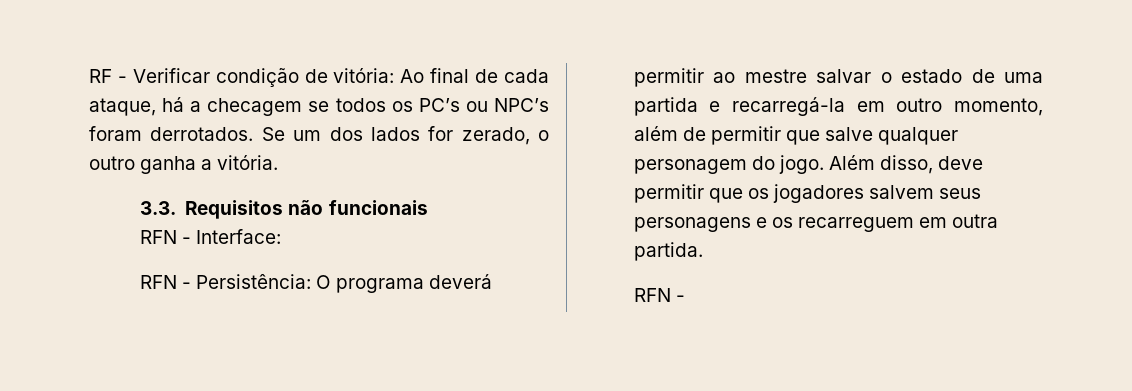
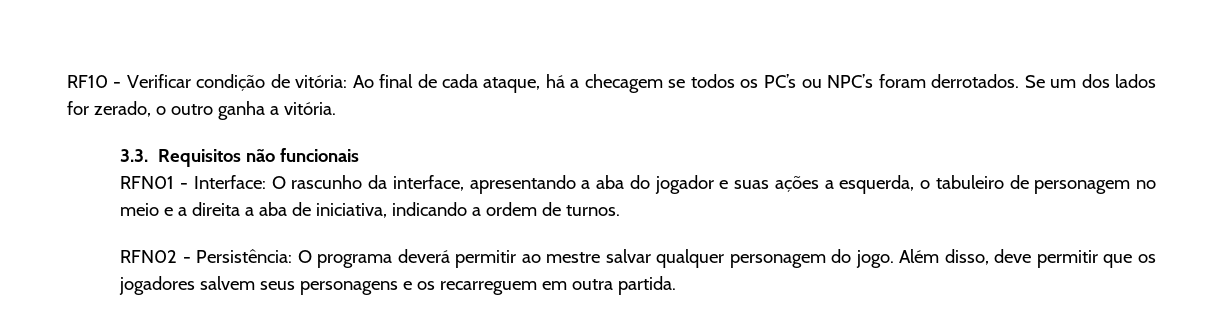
- RF - Verificar condição de vitória: Ao final de cada ataque, há a checagem se todos os PC’s ou NPC’s foram derrotados.
+ RF10 - Verificar condição de vitória: Ao final de cada ataque, há a checagem se todos os PC’s ou NPC’s foram derrotados.
- RFN - Interface:
- RFN - Persistência: O programa deverá permitir ao mestre salvar o estado de uma partida e recarregá-la em outro momento, além de permitir que salve qualquer personagem do jogo.
+ RFN01 - Interface: O rascunho da interface, apresentando a aba do jogador e suas ações a esquerda, o tabuleiro de personagem no meio e a direita a aba de iniciativa, indicando a ordem de turnos.
+ RFN02 - Persistência: O programa deverá permitir ao mestre salvar qualquer personagem do jogo.
  Além disso, deve permitir que os jogadores salvem seus personagens e os recarreguem em outra partida.
- RFN -

